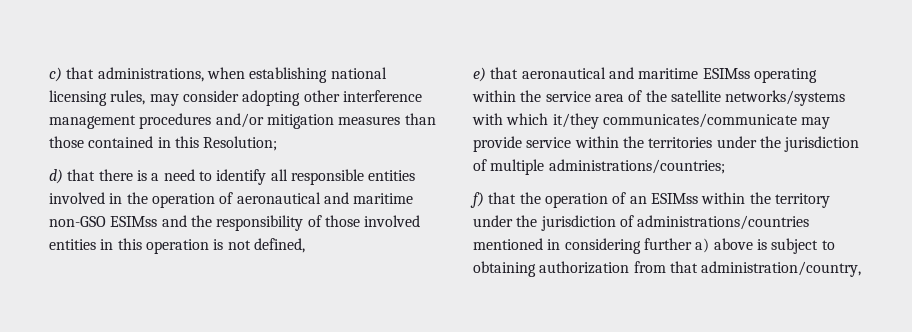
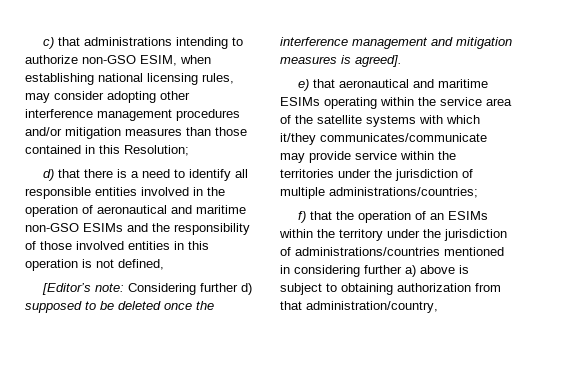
- c) that administrations, when establishing national licensing rules, may consider adopting other interference management procedures and/or mitigation measures than those contained in this Resolution;
+ c) that administrations intending to authorize non-GSO ESIM, when establishing national licensing rules, may consider adopting other interference management procedures and/or mitigation measures than those contained in this Resolution;
- d) that there is a need to identify all responsible entities involved in the operation of aeronautical and maritime non-GSO ESIMss and the responsibility of those involved entities in this operation is not defined,
+ d) that there is a need to identify all responsible entities involved in the operation of aeronautical and maritime non-GSO ESIMs and the responsibility of those involved entities in this operation is not defined,
+ [Editor’s note: Considering further d) supposed to be deleted once the interference management and mitigation measures is agreed].
- e) that aeronautical and maritime ESIMss operating within the service area of the satellite networks/systems with which it/they communicates/communicate may provide service within the territories under the jurisdiction of multiple administrations/countries;
+ e) that aeronautical and maritime ESIMs operating within the service area of the satellite systems with which it/they communicates/communicate may provide service within the territories under the jurisdiction of multiple administrations/countries;
- f) that the operation of an ESIMss within the territory under the jurisdiction of administrations/countries mentioned in considering further a) above is subject to obtaining authorization from that administration/country,
+ f) that the operation of an ESIMs within the territory under the jurisdiction of administrations/countries mentioned in considering further a) above is subject to obtaining authorization from that administration/country,

